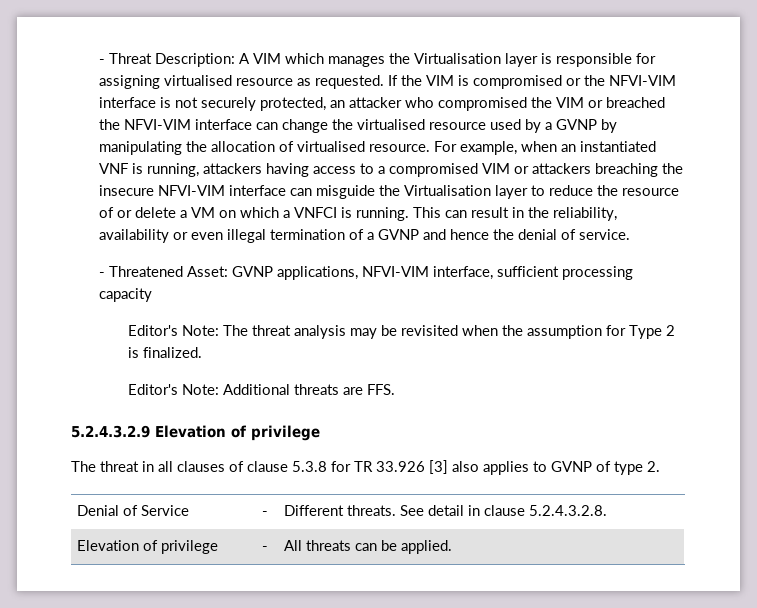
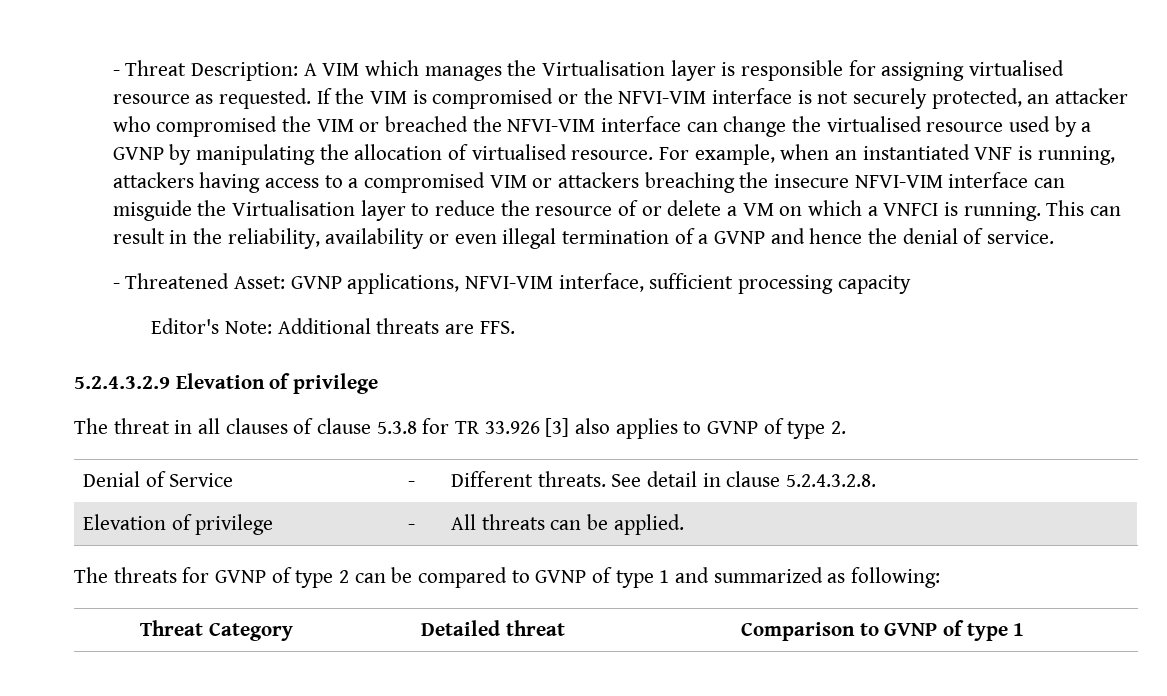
- Editor's Note: The threat analysis may be revisited when the assumption for Type 2 is finalized.
+ The threats for GVNP of type 2 can be compared to GVNP of type 1 and summarized as following:
+ Threat Category | Detailed threat | Comparison to GVNP of type 1

